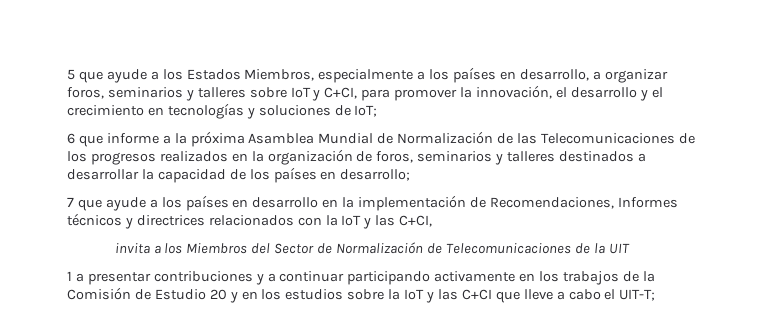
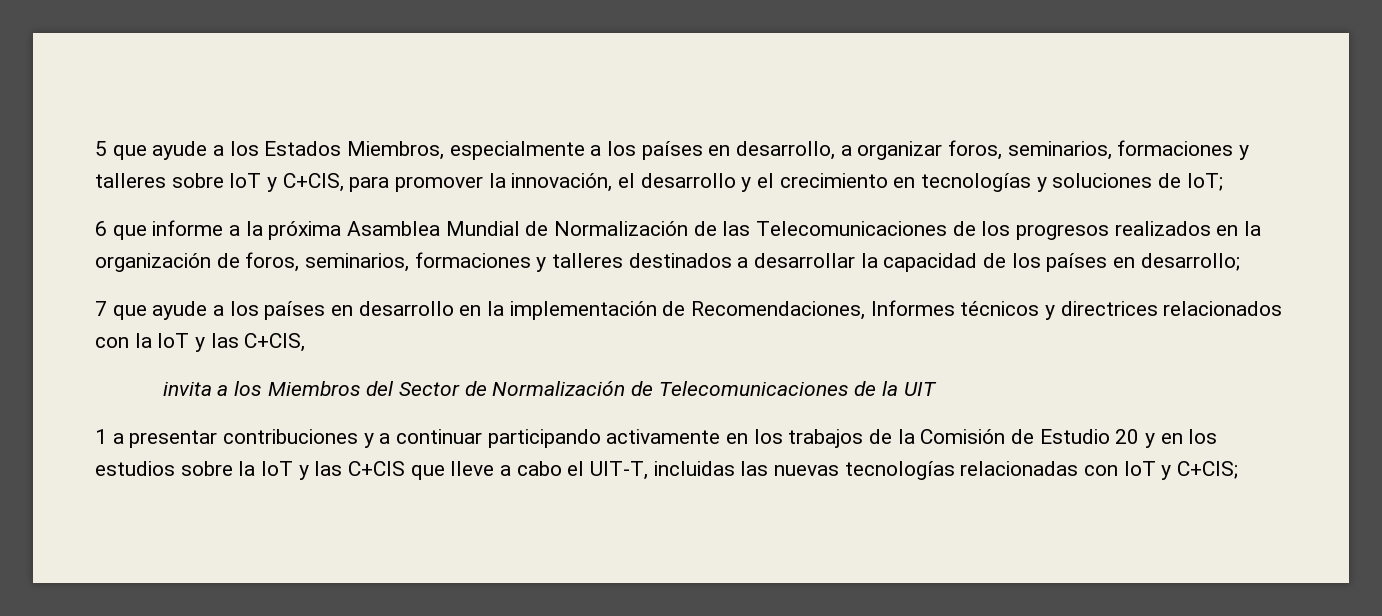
- 5 que ayude a los Estados Miembros, especialmente a los países en desarrollo, a organizar foros, seminarios y talleres sobre IoT y C+CI, para promover la innovación, el desarrollo y el crecimiento en tecnologías y soluciones de IoT;
+ 5 que ayude a los Estados Miembros, especialmente a los países en desarrollo, a organizar foros, seminarios, formaciones y talleres sobre IoT y C+CIS, para promover la innovación, el desarrollo y el crecimiento en tecnologías y soluciones de IoT;
- 6 que informe a la próxima Asamblea Mundial de Normalización de las Telecomunicaciones de los progresos realizados en la organización de foros, seminarios y talleres destinados a desarrollar la capacidad de los países en desarrollo;
+ 6 que informe a la próxima Asamblea Mundial de Normalización de las Telecomunicaciones de los progresos realizados en la organización de foros, seminarios, formaciones y talleres destinados a desarrollar la capacidad de los países en desarrollo;
- 7 que ayude a los países en desarrollo en la implementación de Recomendaciones, Informes técnicos y directrices relacionados con la IoT y las C+CI,
+ 7 que ayude a los países en desarrollo en la implementación de Recomendaciones, Informes técnicos y directrices relacionados con la IoT y las C+CIS,
- 1 a presentar contribuciones y a continuar participando activamente en los trabajos de la Comisión de Estudio 20 y en los estudios sobre la IoT y las C+CI que lleve a cabo el UIT-T;
+ 1 a presentar contribuciones y a continuar participando activamente en los trabajos de la Comisión de Estudio 20 y en los estudios sobre la IoT y las C+CIS que lleve a cabo el UIT-T, incluidas las nuevas tecnologías relacionadas con IoT y C+CIS;

